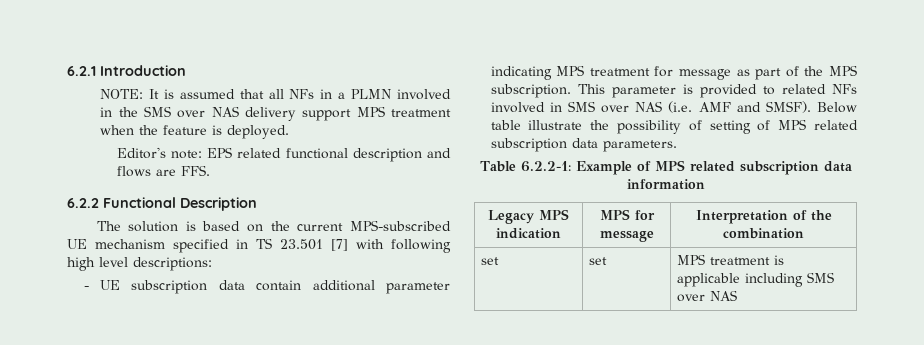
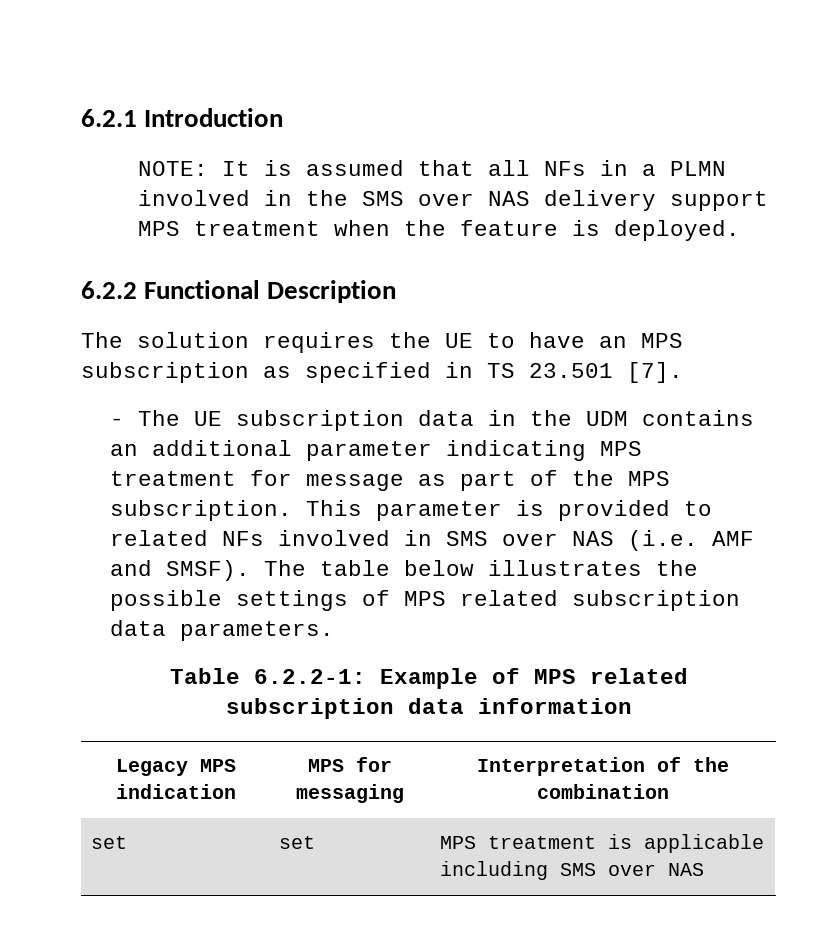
- Editor's note: EPS related functional description and flows are FFS.
- The solution is based on the current MPS-subscribed UE mechanism specified in TS 23.501 [7] with following high level descriptions:
+ The solution requires the UE to have an MPS subscription as specified in TS 23.501 [7].
- - UE subscription data contain additional parameter indicating MPS treatment for message as part of the MPS subscription.
+ - The UE subscription data in the UDM contains an additional parameter indicating MPS treatment for message as part of the MPS subscription.
- Below table illustrate the possibility of setting of MPS related subscription data parameters.
+ The table below illustrates the possible settings of MPS related subscription data parameters.
- Legacy MPS indication | MPS for message | Interpretation of the combination
+ Legacy MPS indication | MPS for messaging | Interpretation of the combination

